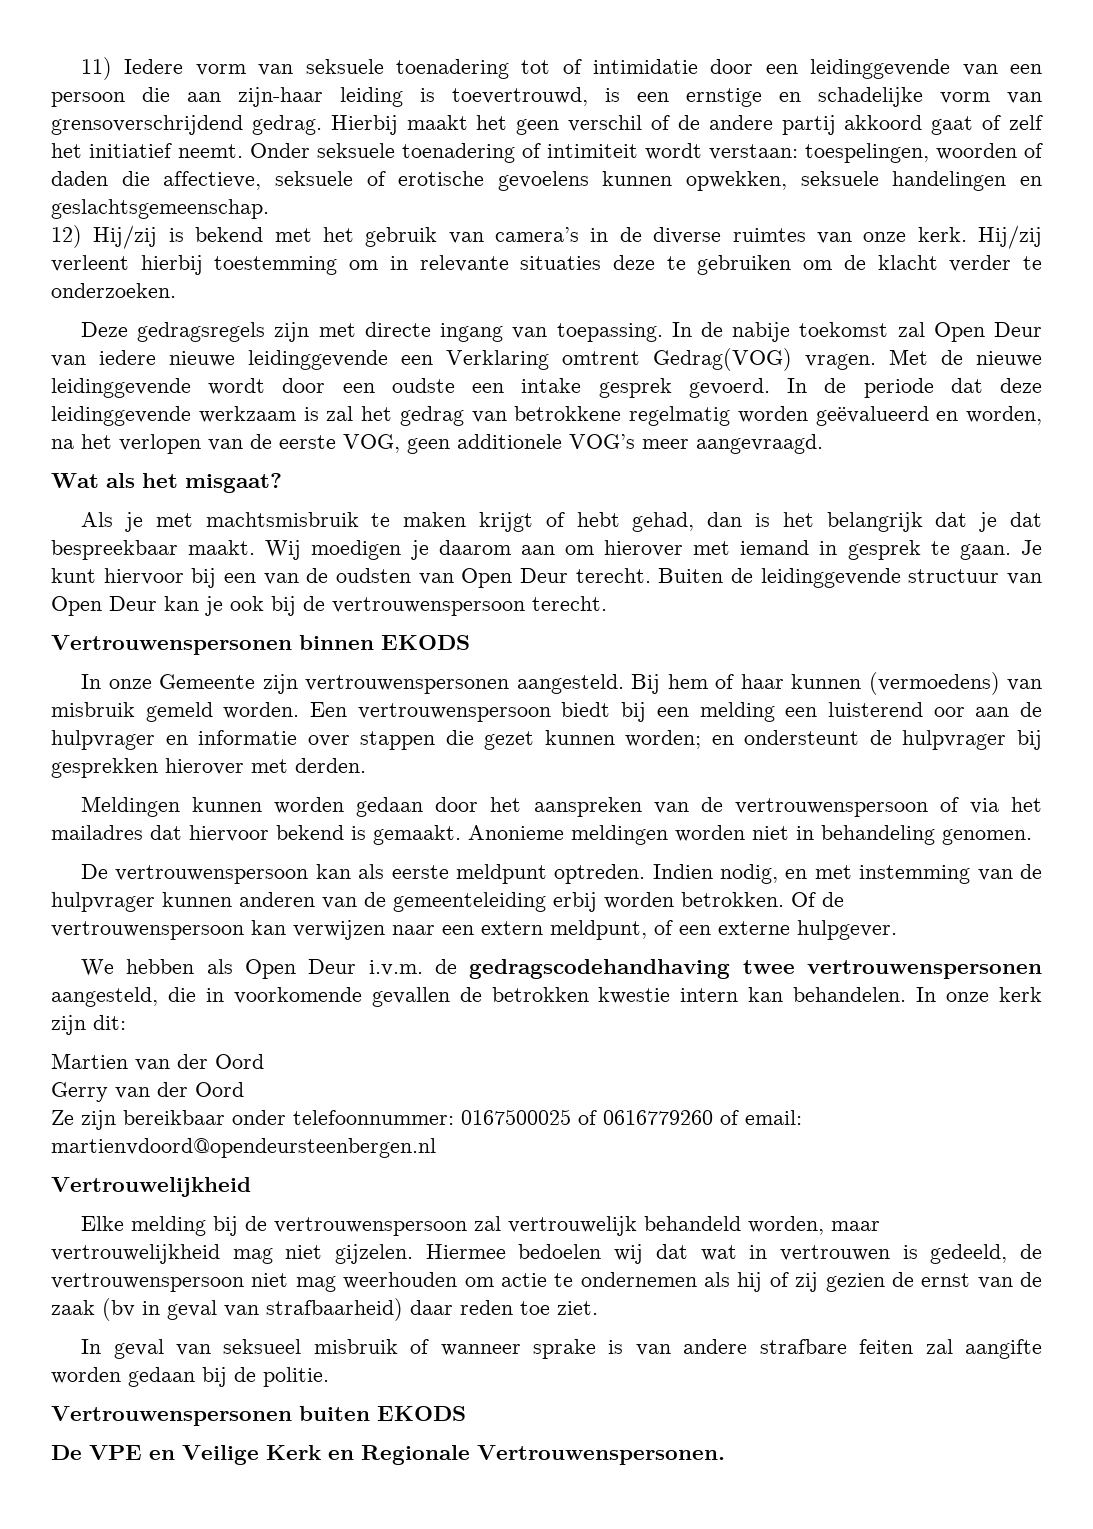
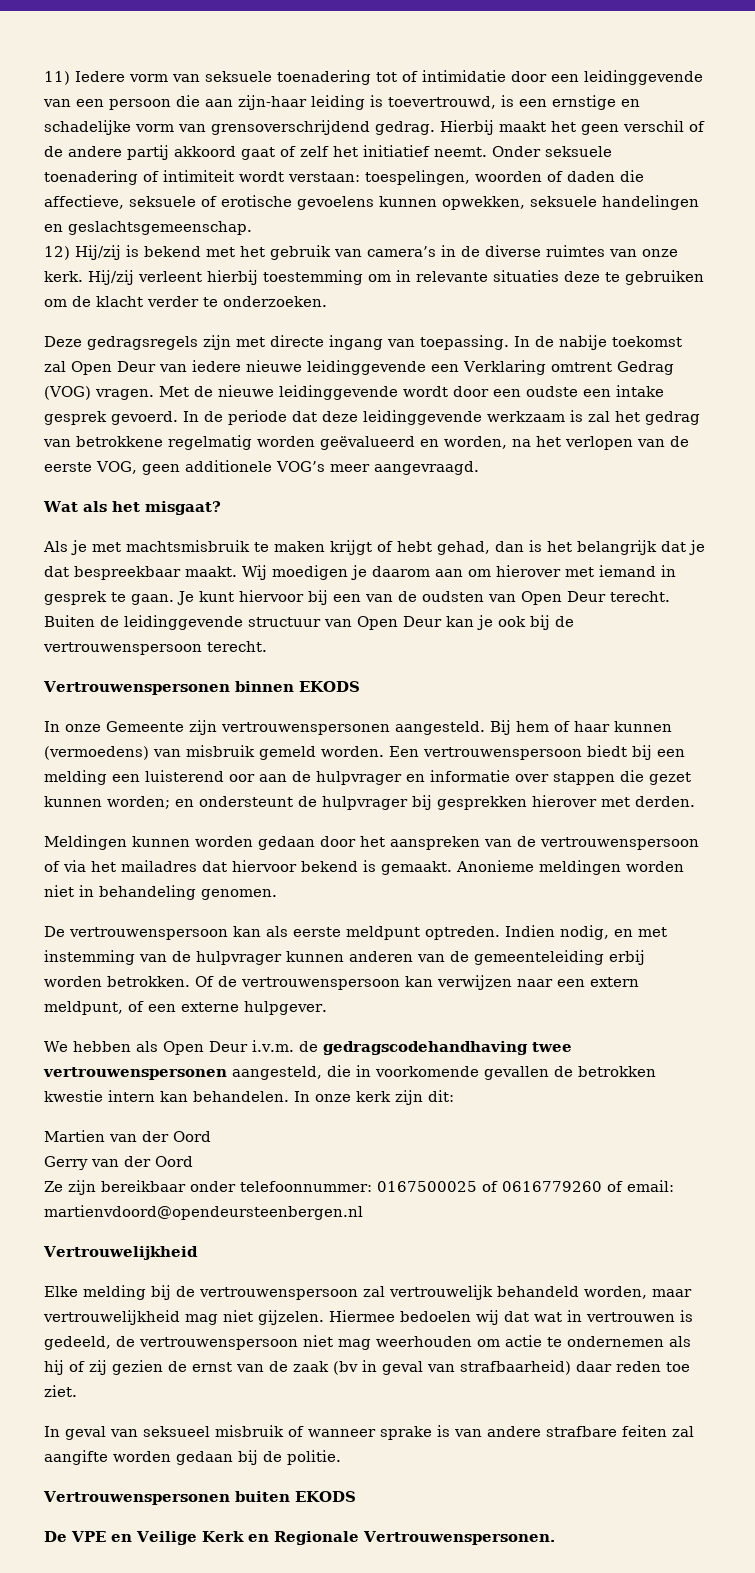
- In de nabije toekomst zal Open Deur van iedere nieuwe leidinggevende een Verklaring omtrent Gedrag(VOG) vragen.
+ In de nabije toekomst zal Open Deur van iedere nieuwe leidinggevende een Verklaring omtrent Gedrag (VOG) vragen.

